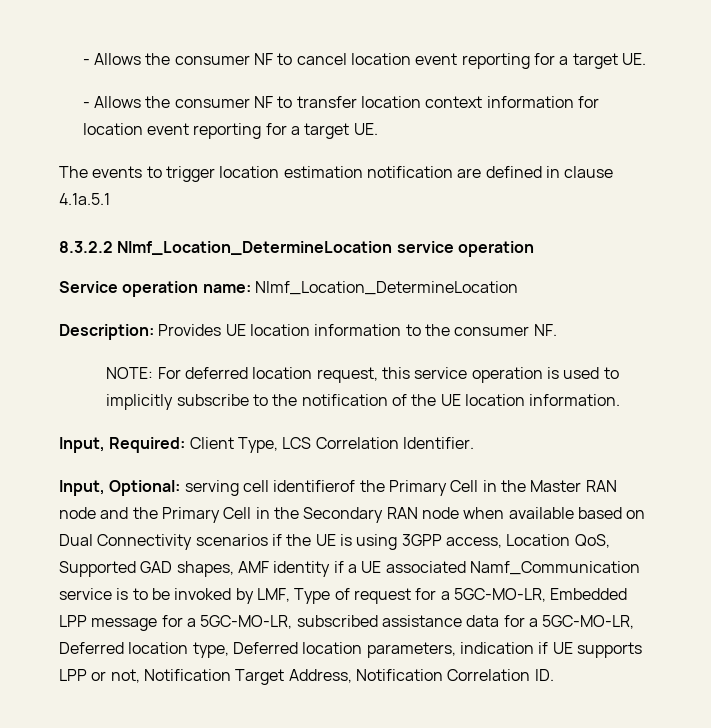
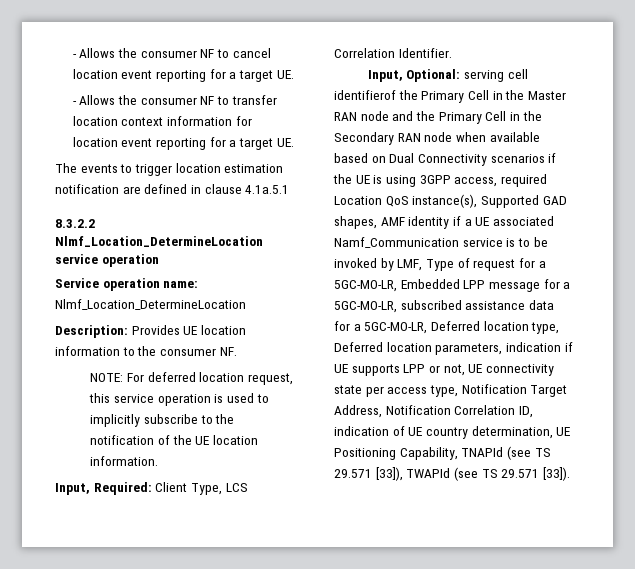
- serving cell identifierof the Primary Cell in the Master RAN node and the Primary Cell in the Secondary RAN node when available based on Dual Connectivity scenarios if the UE is using 3GPP access, Location QoS, Supported GAD shapes, AMF identity if a UE associated Namf_Communication service is to be invoked by LMF, Type of request for a 5GC-MO-LR, Embedded LPP message for a 5GC-MO-LR, subscribed assistance data for a 5GC-MO-LR, Deferred location type, Deferred location parameters, indication if UE supports LPP or not, Notification Target Address, Notification Correlation ID.
+ serving cell identifierof the Primary Cell in the Master RAN node and the Primary Cell in the Secondary RAN node when available based on Dual Connectivity scenarios if the UE is using 3GPP access, required Location QoS instance(s), Supported GAD shapes, AMF identity if a UE associated Namf_Communication service is to be invoked by LMF, Type of request for a 5GC-MO-LR, Embedded LPP message for a 5GC-MO-LR, subscribed assistance data for a 5GC-MO-LR, Deferred location type, Deferred location parameters, indication if UE supports LPP or not, UE connectivity state per access type, Notification Target Address, Notification Correlation ID, indication of UE country determination, UE Positioning Capability, TNAPId (see TS 29.571 [33]), TWAPId (see TS 29.571 [33]).

